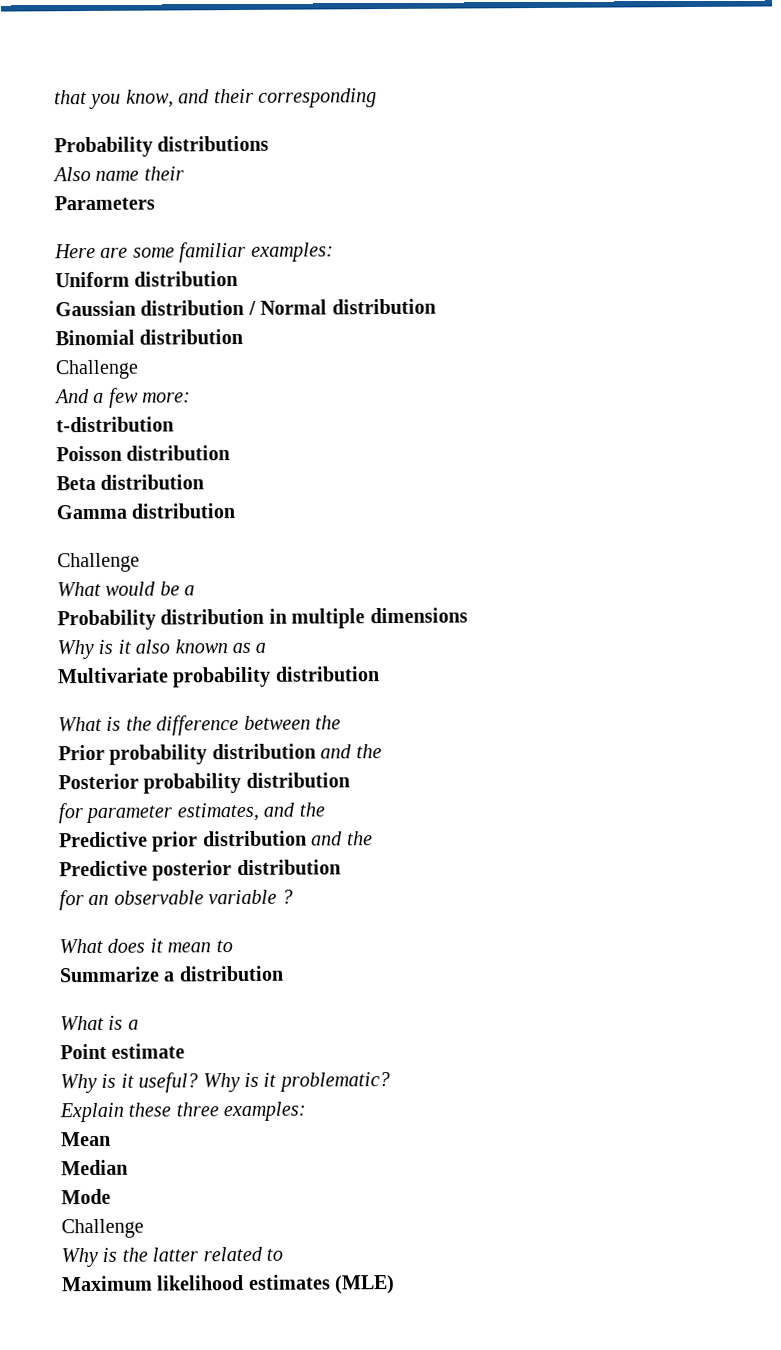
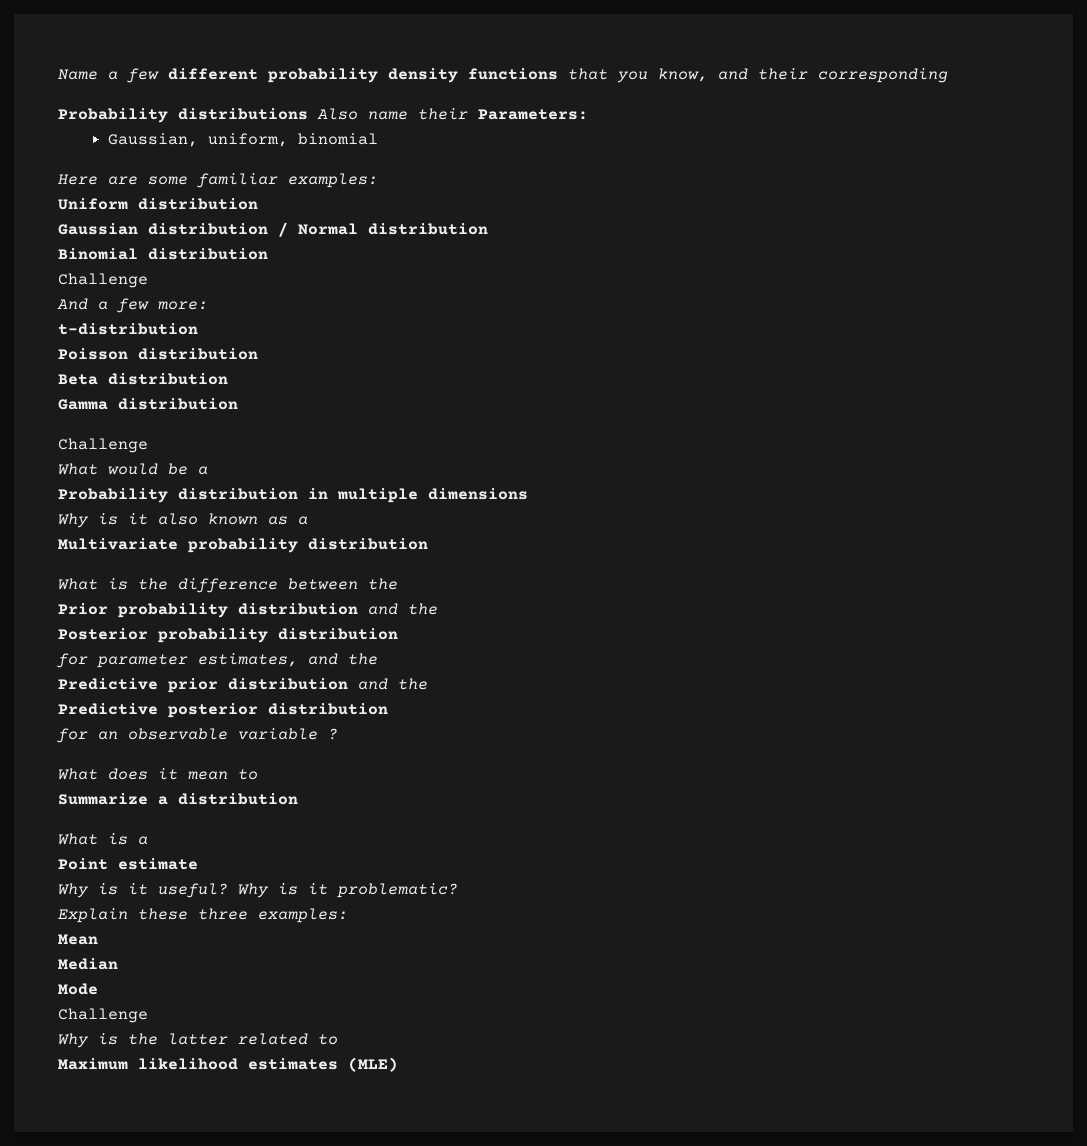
- that you know, and their corresponding
+ Name a few different probability density functions that you know, and their corresponding
- Probability distributions
- Also name their
- Parameters
+ Probability distributions Also name their Parameters:
+ Gaussian, uniform, binomial

